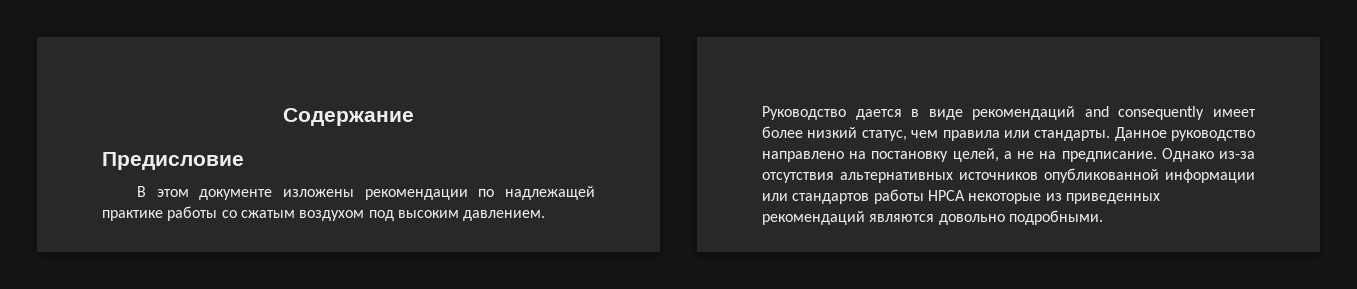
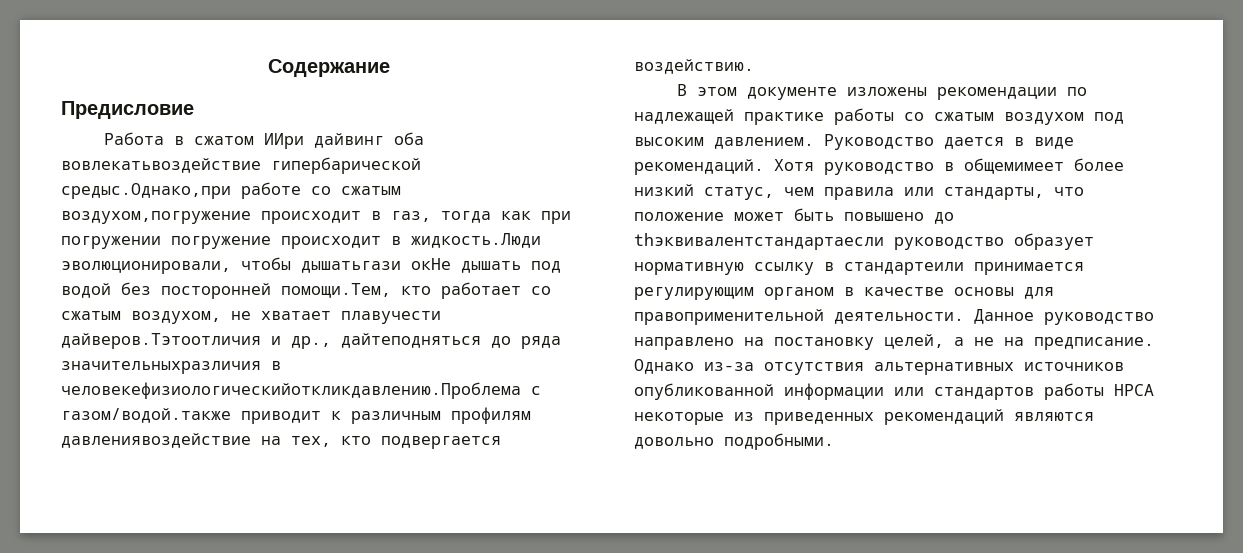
+ Работа в сжатом ИИри дайвинг оба вовлекатьвоздействие гипербарической средыс.Однако,при работе со сжатым воздухом,погружение происходит в газ, тогда как при погружении погружение происходит в жидкость.Люди эволюционировали, чтобы дышатьгази окНе дышать под водой без посторонней помощи.Тем, кто работает со сжатым воздухом, не хватает плавучести дайверов.Тэтоотличия и др., дайтеподняться до ряда значительныхразличия в человекефизиологическийоткликдавлению.Проблема с газом/водой.также приводит к различным профилям давлениявоздействие на тех, кто подвергается воздействию.
- Руководство дается в виде рекомендаций and consequently имеет более низкий статус, чем правила или стандарты.
+ Руководство дается в виде рекомендаций. Хотя руководство в общемимеет более низкий статус, чем правила или стандарты, что положение может быть повышено до thэквивалентстандартаесли руководство образует нормативную ссылку в стандартеили принимается регулирующим органом в качестве основы для правоприменительной деятельности.

